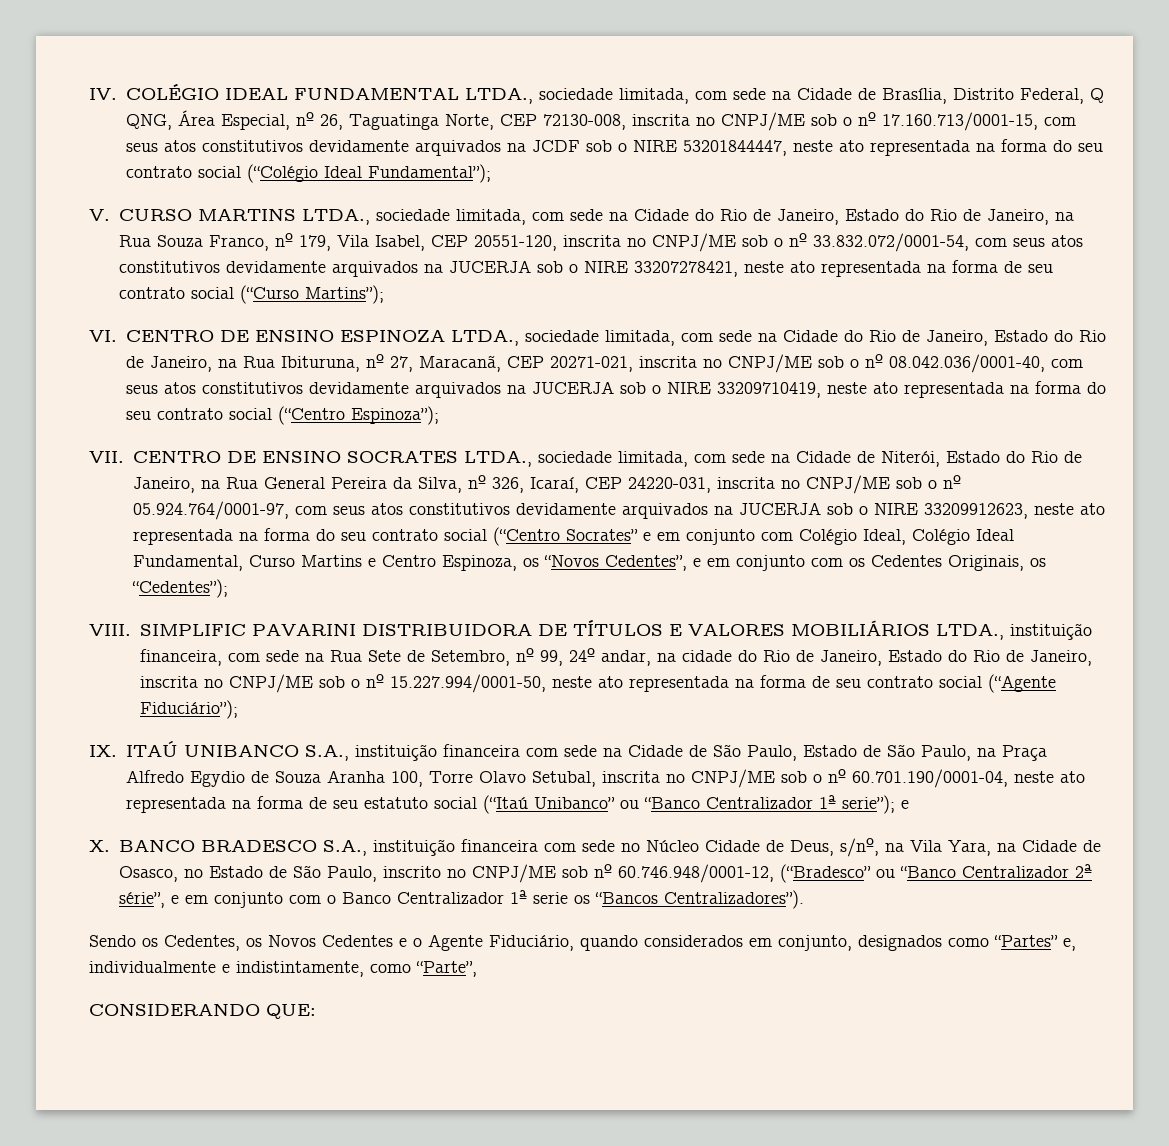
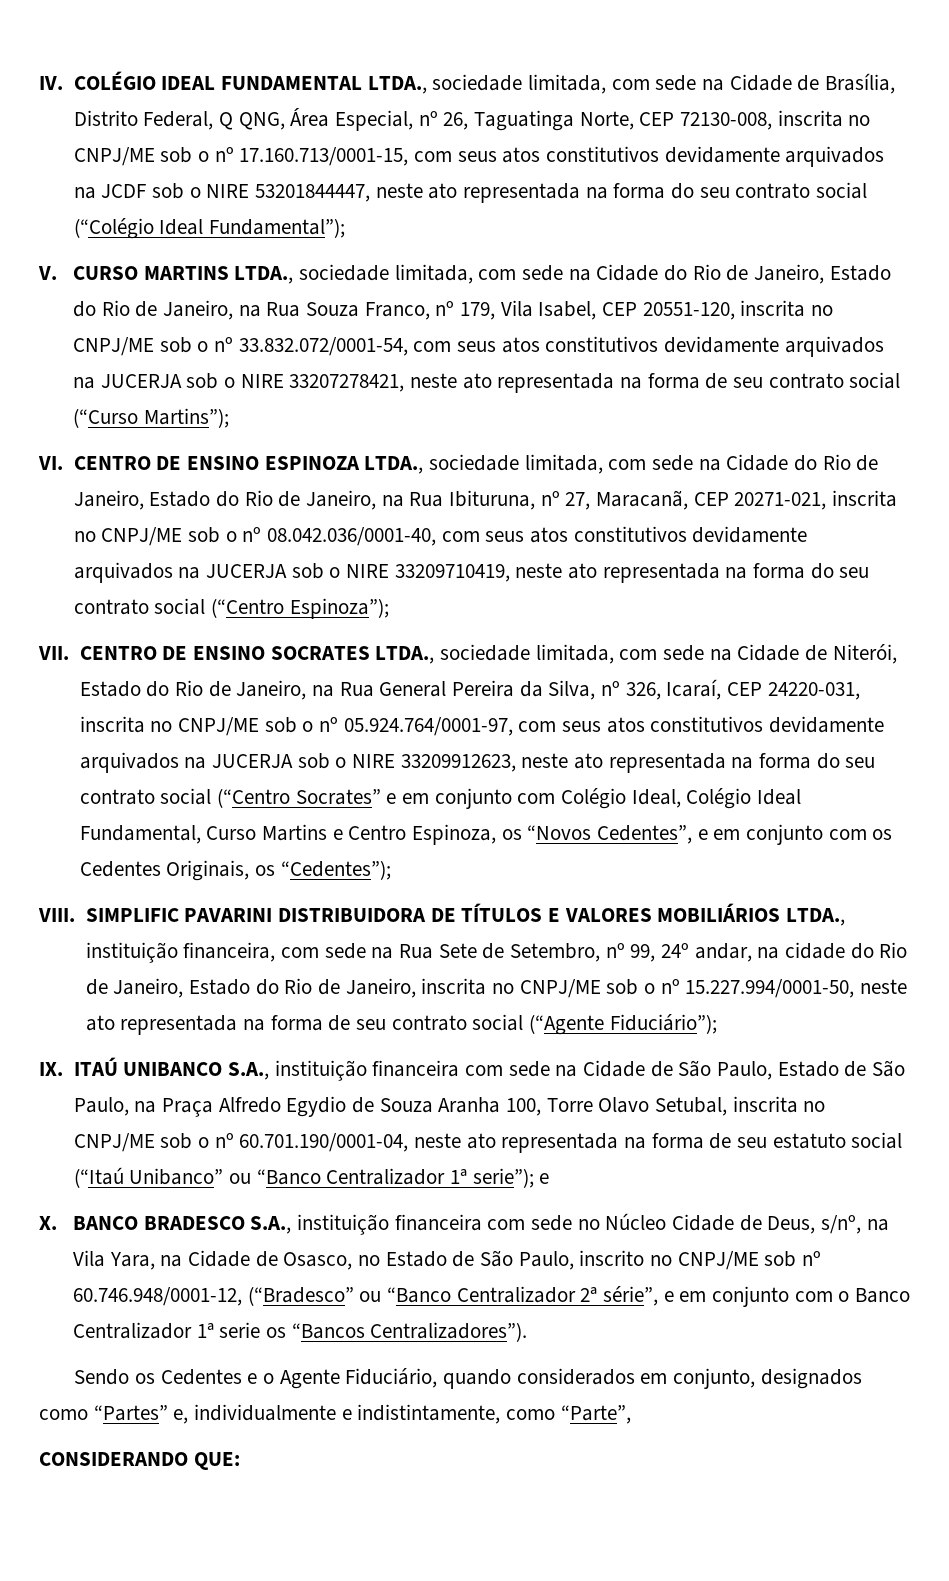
- Sendo os Cedentes, os Novos Cedentes e o Agente Fiduciário, quando considerados em conjunto, designados como “Partes” e, individualmente e indistintamente, como “Parte”,
+ Sendo os Cedentes e o Agente Fiduciário, quando considerados em conjunto, designados como “Partes” e, individualmente e indistintamente, como “Parte”,

